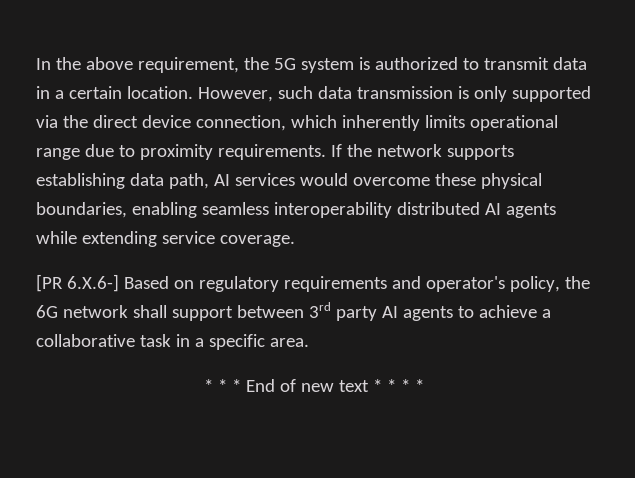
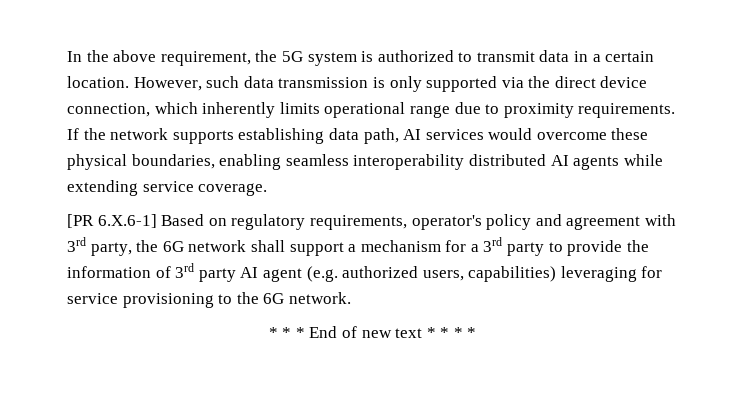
- [PR 6.X.6-] Based on regulatory requirements and operator's policy, the 6G network shall support between 3rd party AI agents to achieve a collaborative task in a specific area.
+ [PR 6.X.6-1] Based on regulatory requirements, operator's policy and agreement with 3rd party, the 6G network shall support a mechanism for a 3rd party to provide the information of 3rd party AI agent (e.g. authorized users, capabilities) leveraging for service provisioning to the 6G network.

